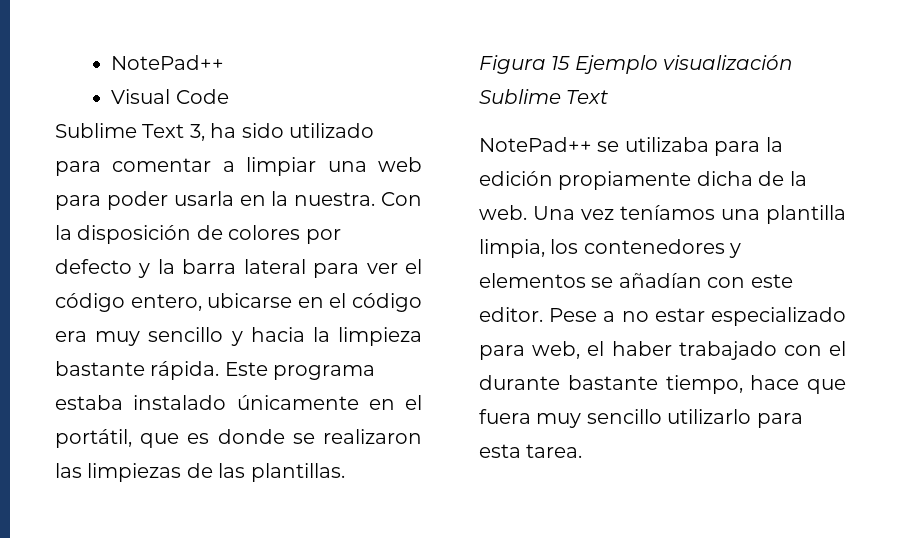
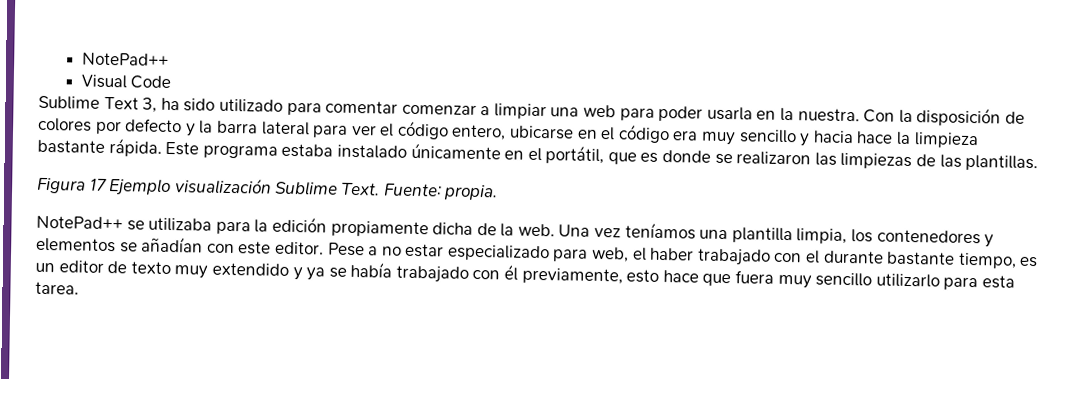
- Sublime Text 3, ha sido utilizado para comentar a limpiar una web para poder usarla en la nuestra.
+ Sublime Text 3, ha sido utilizado para comentar comenzar a limpiar una web para poder usarla en la nuestra.
- Con la disposición de colores por defecto y la barra lateral para ver el código entero, ubicarse en el código era muy sencillo y hacia la limpieza bastante rápida.
+ Con la disposición de colores por defecto y la barra lateral para ver el código entero, ubicarse en el código era muy sencillo y hacia hace la limpieza bastante rápida.
- Figura 15 Ejemplo visualización Sublime Text
+ Figura 17 Ejemplo visualización Sublime Text. Fuente: propia.
- Pese a no estar especializado para web, el haber trabajado con el durante bastante tiempo, hace que fuera muy sencillo utilizarlo para esta tarea.
+ Pese a no estar especializado para web, el haber trabajado con el durante bastante tiempo, es un editor de texto muy extendido y ya se había trabajado con él previamente, esto hace que fuera muy sencillo utilizarlo para esta tarea.

